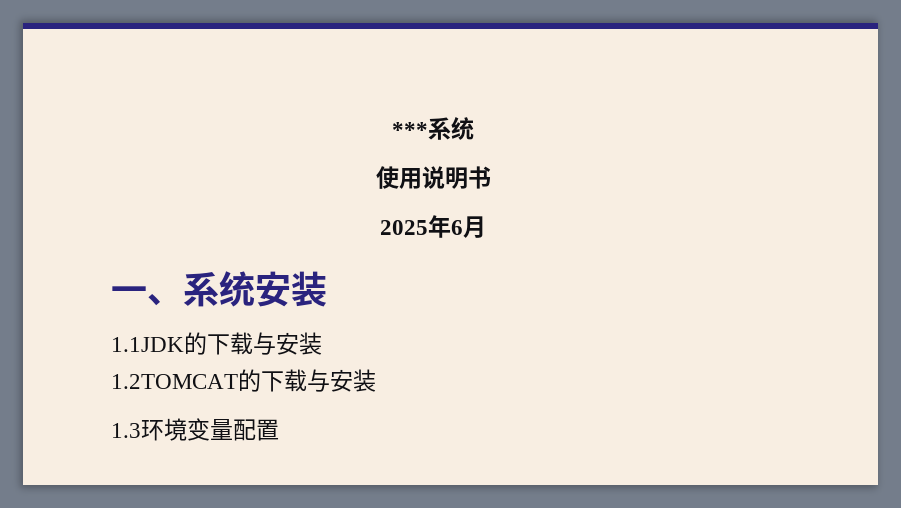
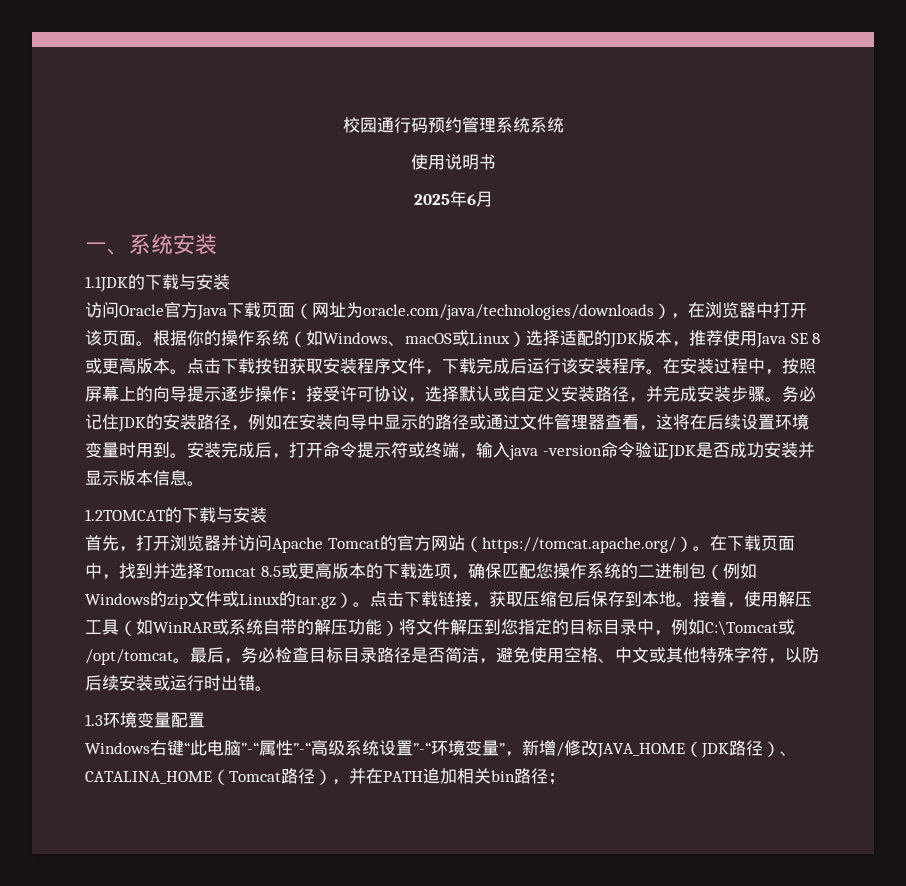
- ***系统
+ 校园通行码预约管理系统系统
+ 访问Oracle官方Java下载页面（网址为oracle.com/java/technologies/downloads），在浏览器中打开该页面。根据你的操作系统（如Windows、macOS或Linux）选择适配的JDK版本，推荐使用Java SE 8或更高版本。点击下载按钮获取安装程序文件，下载完成后运行该安装程序。在安装过程中，按照屏幕上的向导提示逐步操作：接受许可协议，选择默认或自定义安装路径，并完成安装步骤。务必记住JDK的安装路径，例如在安装向导中显示的路径或通过文件管理器查看，这将在后续设置环境变量时用到。安装完成后，打开命令提示符或终端，输入java -version命令验证JDK是否成功安装并显示版本信息。
  1.2TOMCAT的下载与安装
+ 首先，打开浏览器并访问Apache Tomcat的官方网站（https://tomcat.apache.org/）。在下载页面中，找到并选择Tomcat 8.5或更高版本的下载选项，确保匹配您操作系统的二进制包（例如Windows的zip文件或Linux的tar.gz）。点击下载链接，获取压缩包后保存到本地。接着，使用解压工具（如WinRAR或系统自带的解压功能）将文件解压到您指定的目标目录中，例如C:\Tomcat或/opt/tomcat。最后，务必检查目标目录路径是否简洁，避免使用空格、中文或其他特殊字符，以防后续安装或运行时出错。
  1.3环境变量配置
+ Windows右键“此电脑”-“属性”-“高级系统设置”-“环境变量”，新增/修改JAVA_HOME（JDK路径）、CATALINA_HOME（Tomcat路径），并在PATH追加相关bin路径；

